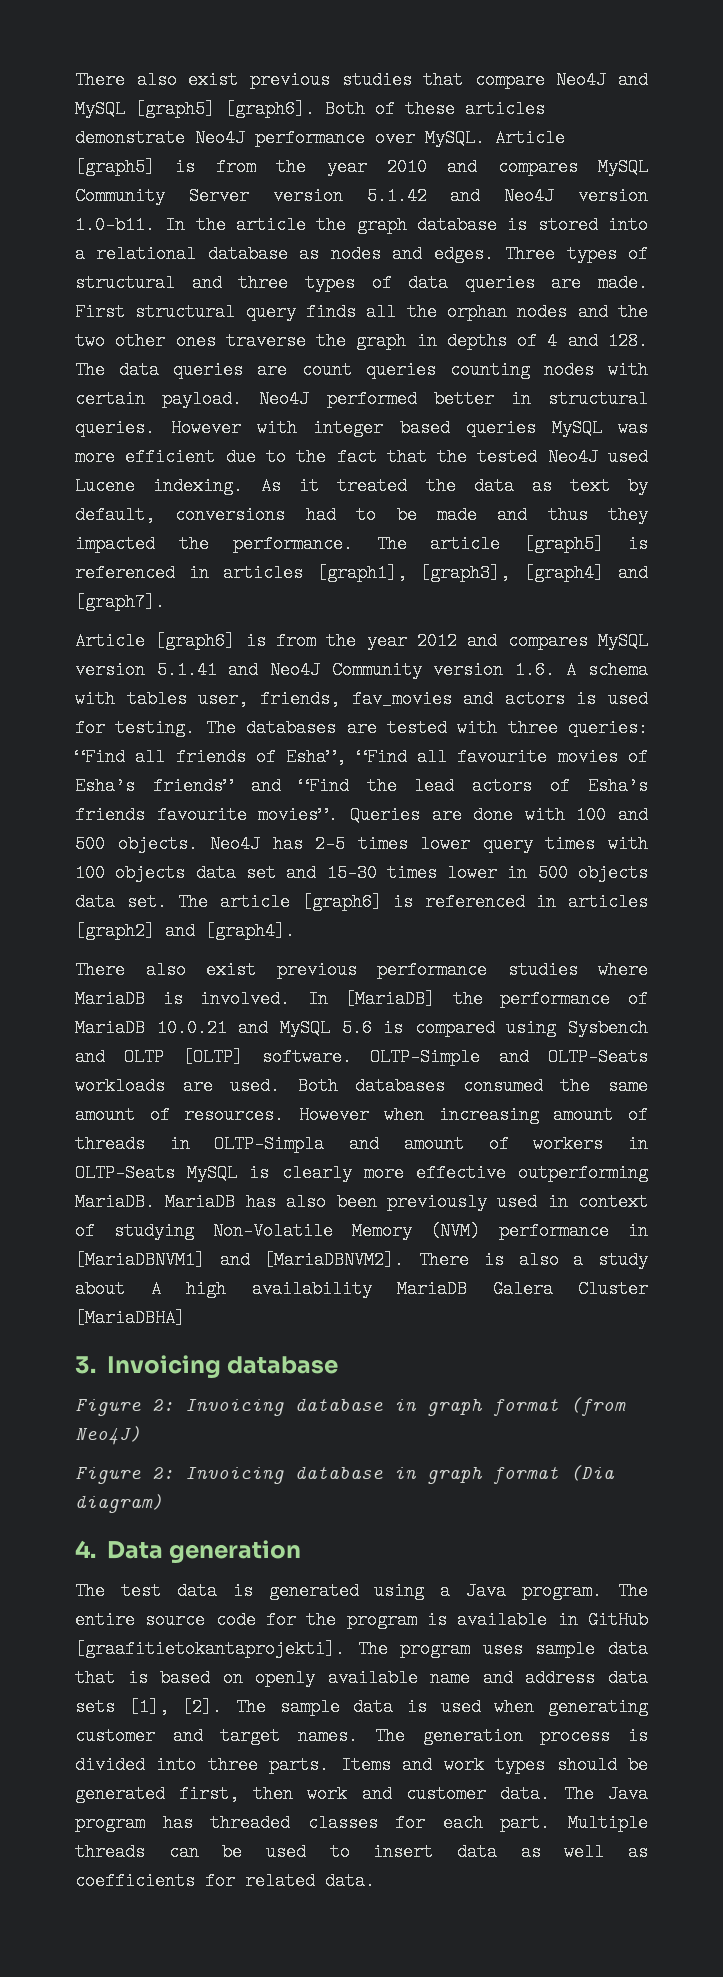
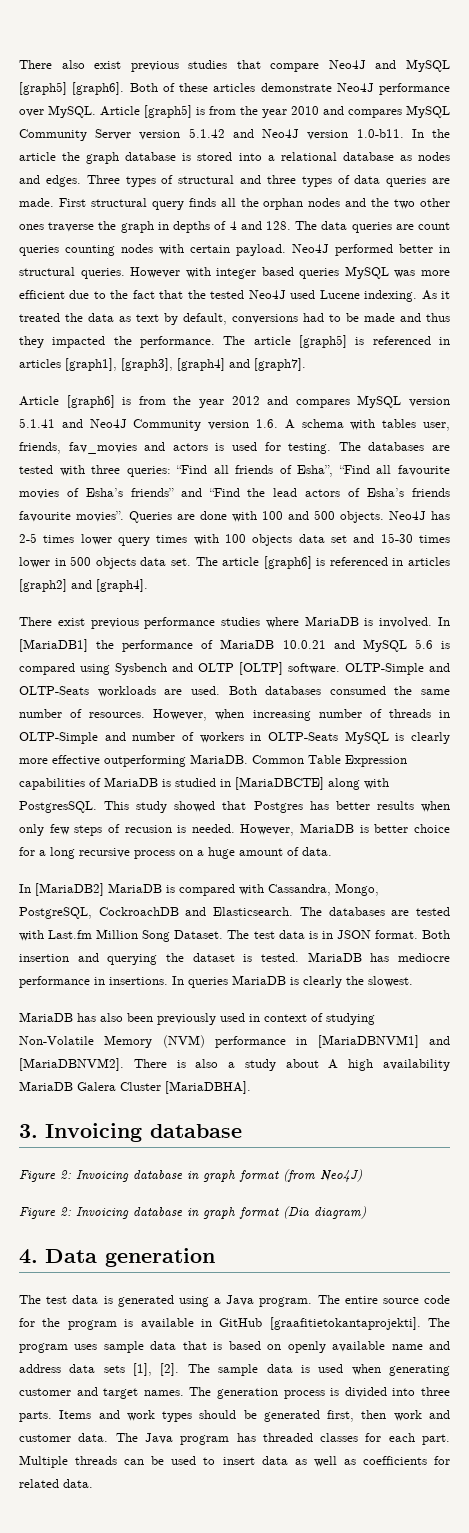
- There also exist previous performance studies where MariaDB is involved.
+ There exist previous performance studies where MariaDB is involved.
- In [MariaDB] the performance of MariaDB 10.0.21 and MySQL 5.6 is compared using Sysbench and OLTP [OLTP] software.
+ In [MariaDB1] the performance of MariaDB 10.0.21 and MySQL 5.6 is compared using Sysbench and OLTP [OLTP] software.
- Both databases consumed the same amount of resources.
+ Both databases consumed the same number of resources.
- However when increasing amount of threads in OLTP-Simpla and amount of workers in OLTP-Seats MySQL is clearly more effective outperforming MariaDB. MariaDB has also been previously used in context of studying Non-Volatile Memory (NVM) performance in [MariaDBNVM1] and [MariaDBNVM2].
+ However, when increasing number of threads in OLTP-Simple and number of workers in OLTP-Seats MySQL is clearly more effective outperforming MariaDB. Common Table Expression capabilities of MariaDB is studied in [MariaDBCTE] along with PostgresSQL. This study showed that Postgres has better results when only few steps of recusion is needed. However, MariaDB is better choice for a long recursive process on a huge amount of data.
+ In [MariaDB2] MariaDB is compared with Cassandra, Mongo, PostgreSQL, CockroachDB and Elasticsearch. The databases are tested with Last.fm Million Song Dataset. The test data is in JSON format. Both insertion and querying the dataset is tested. MariaDB has mediocre performance in insertions. In queries MariaDB is clearly the slowest.
+ MariaDB has also been previously used in context of studying Non-Volatile Memory (NVM) performance in [MariaDBNVM1] and [MariaDBNVM2].
- There is also a study about A high availability MariaDB Galera Cluster [MariaDBHA]
+ There is also a study about A high availability MariaDB Galera Cluster [MariaDBHA].

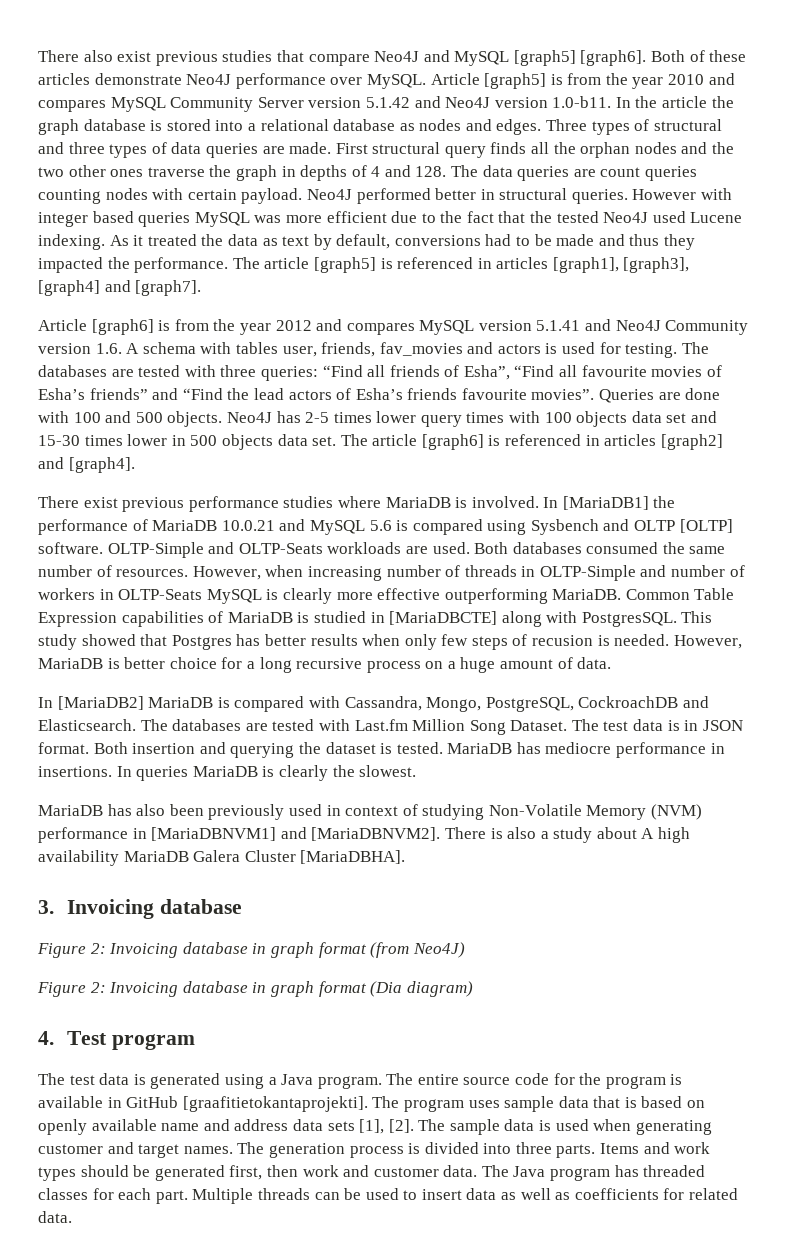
- 4. Data generation
+ 4. Test program

